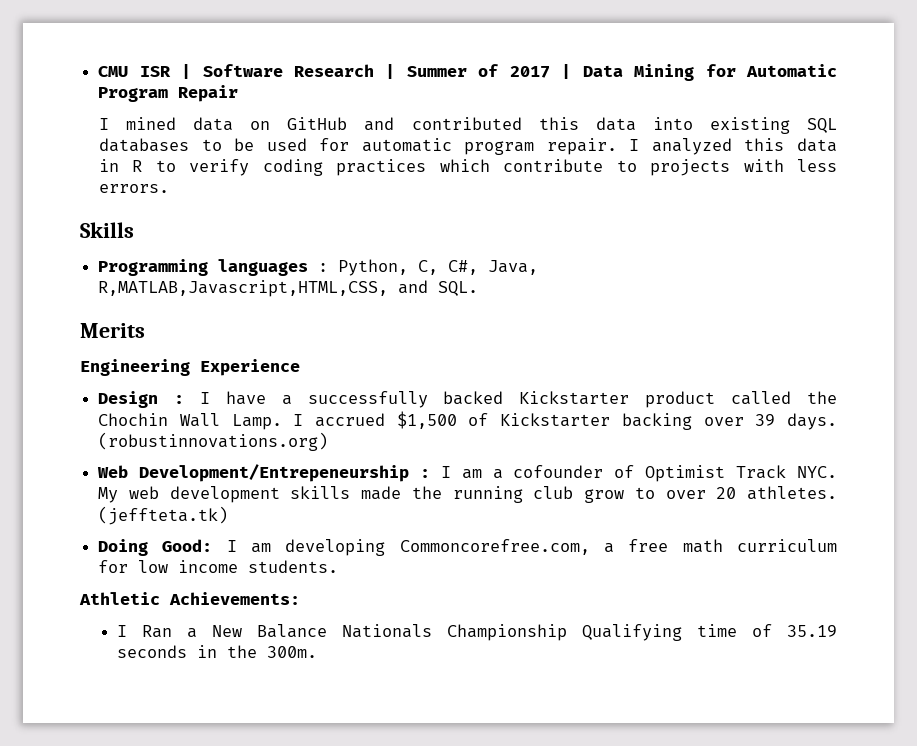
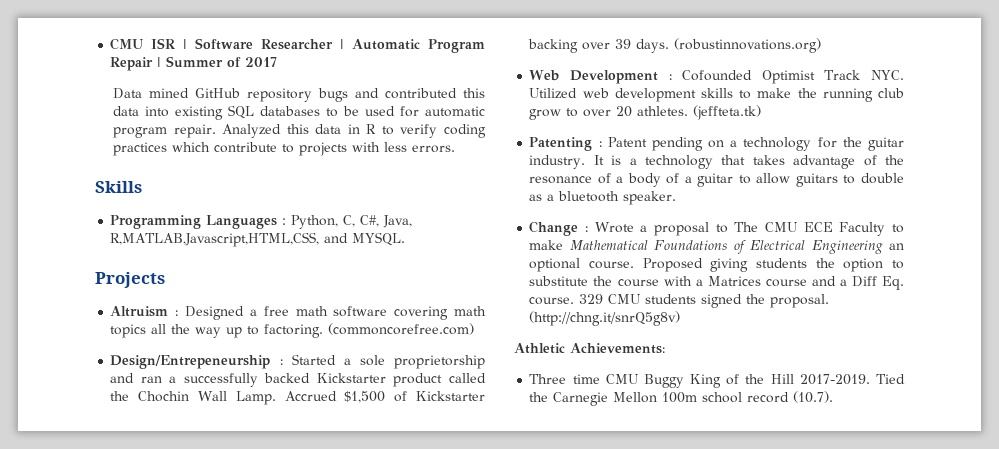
- CMU ISR | Software Research | Summer of 2017 | Data Mining for Automatic Program Repair
- I mined data on GitHub and contributed this data into existing SQL databases to be used for automatic program repair.
+ CMU ISR | Software Researcher | Automatic Program Repair | Summer of 2017
+ Data mined GitHub repository bugs and contributed this data into existing SQL databases to be used for automatic program repair.
- I analyzed this data in R to verify coding practices which contribute to projects with less errors.
+ Analyzed this data in R to verify coding practices which contribute to projects with less errors.
- Programming languages : Python, C, C#, Java, R,MATLAB,Javascript,HTML,CSS, and SQL.
- Merits
- Engineering Experience
- Design : I have a successfully backed Kickstarter product called the Chochin Wall Lamp.
+ Programming Languages : Python, C, C#, Java, R,MATLAB,Javascript,HTML,CSS, and MYSQL.
+ Projects
+ Altruism : Designed a free math software covering math topics all the way up to factoring. (commoncorefree.com)
+ Design/Entrepeneurship : Started a sole proprietorship and ran a successfully backed Kickstarter product called the Chochin Wall Lamp.
- I accrued $1,500 of Kickstarter backing over 39 days.
+ Accrued $1,500 of Kickstarter backing over 39 days.
- Web Development/Entrepeneurship : I am a cofounder of Optimist Track NYC. My web development skills made the running club grow to over 20 athletes.
+ Web Development : Cofounded Optimist Track NYC. Utilized web development skills to make the running club grow to over 20 athletes.
- Doing Good: I am developing Commoncorefree.com, a free math curriculum for low income students.
+ Patenting : Patent pending on a technology for the guitar industry. It is a technology that takes advantage of the resonance of a body of a guitar to allow guitars to double as a bluetooth speaker.
+ Change : Wrote a proposal to The CMU ECE Faculty to make Mathematical Foundations of Electrical Engineering an optional course. Proposed giving students the option to substitute the course with a Matrices course and a Diff Eq. course. 329 CMU students signed the proposal. (http://chng.it/snrQ5g8v)
  Athletic Achievements:
- I Ran a New Balance Nationals Championship Qualifying time of 35.19 seconds in the 300m.
+ Three time CMU Buggy King of the Hill 2017-2019. Tied the Carnegie Mellon 100m school record (10.7).

